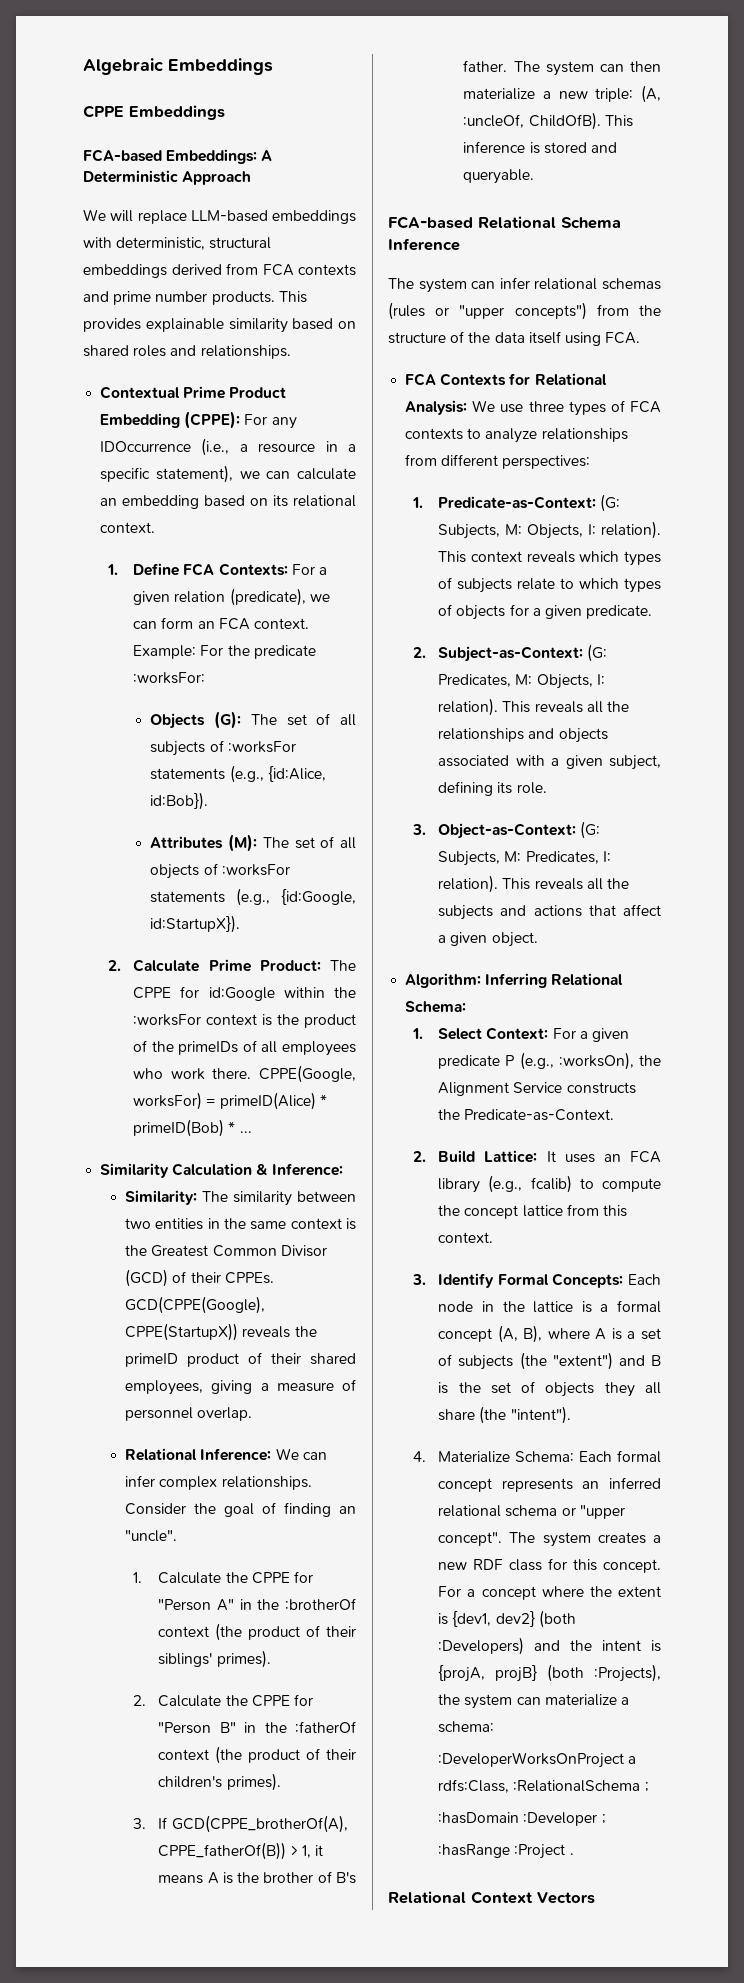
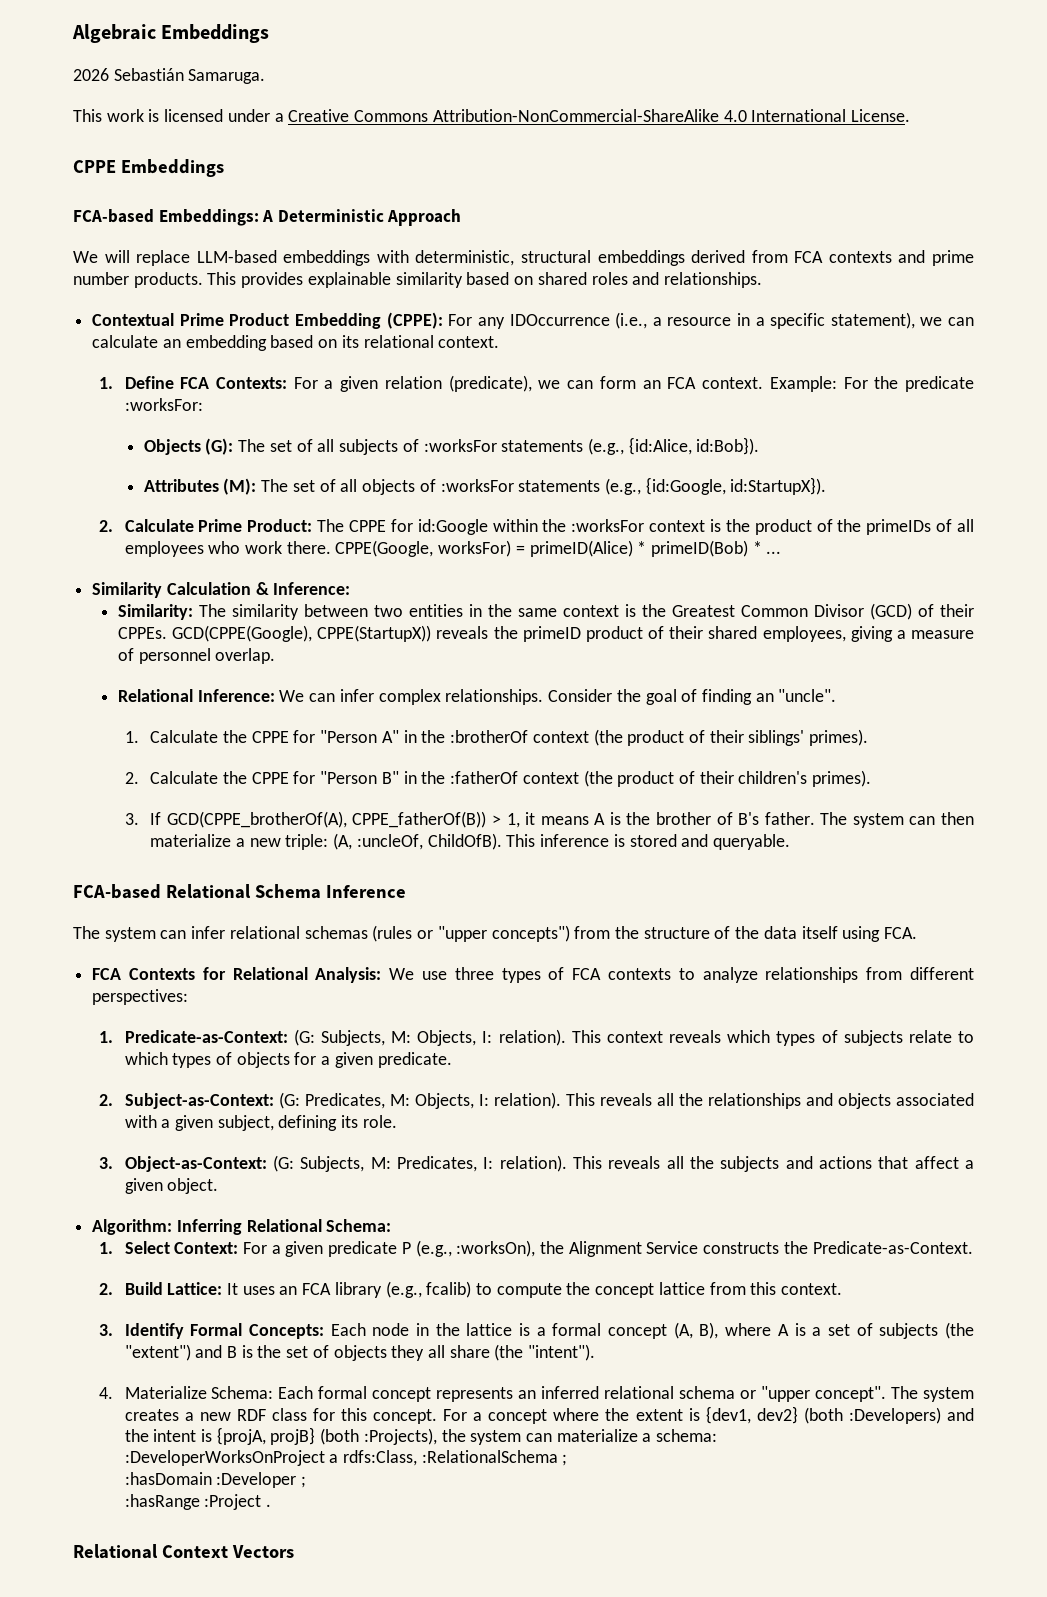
+ 2026 Sebastián Samaruga.
+ This work is licensed under a Creative Commons Attribution-NonCommercial-ShareAlike 4.0 International License.

